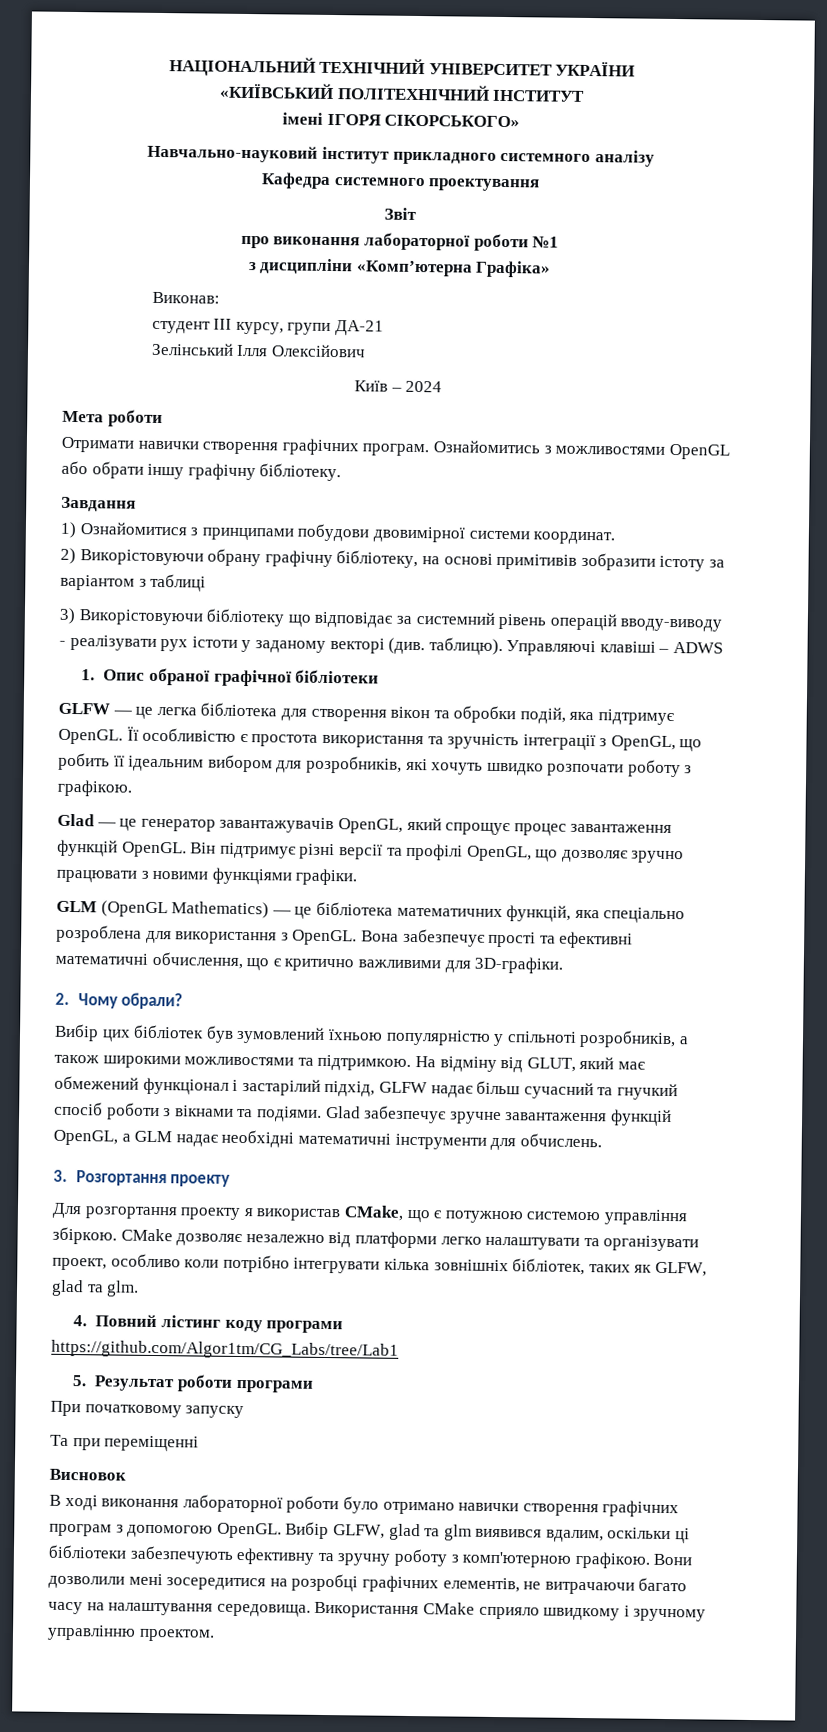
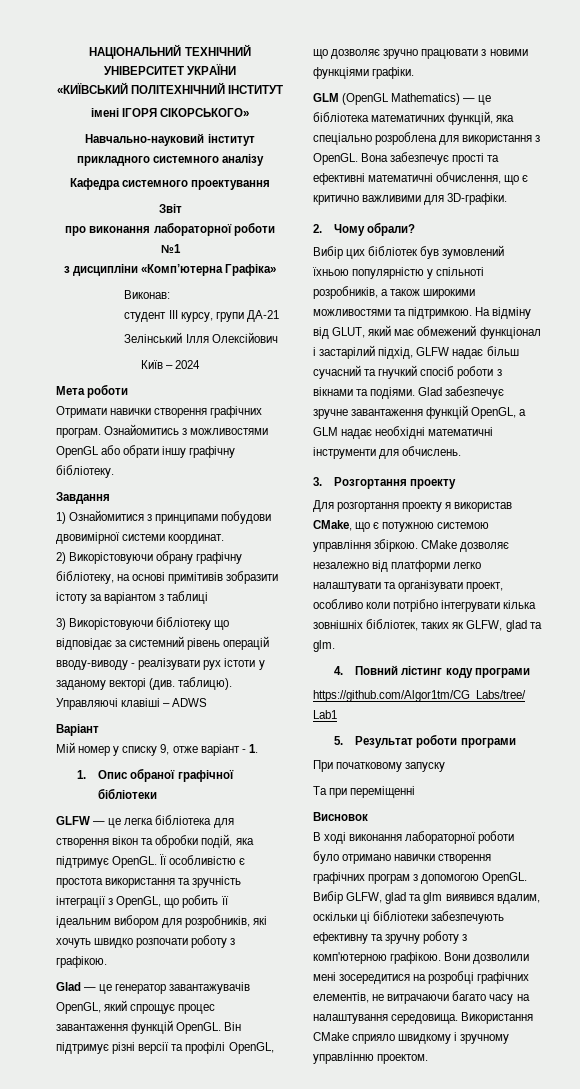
+ Варіант
+ Мій номер у списку 9, отже варіант - 1.

